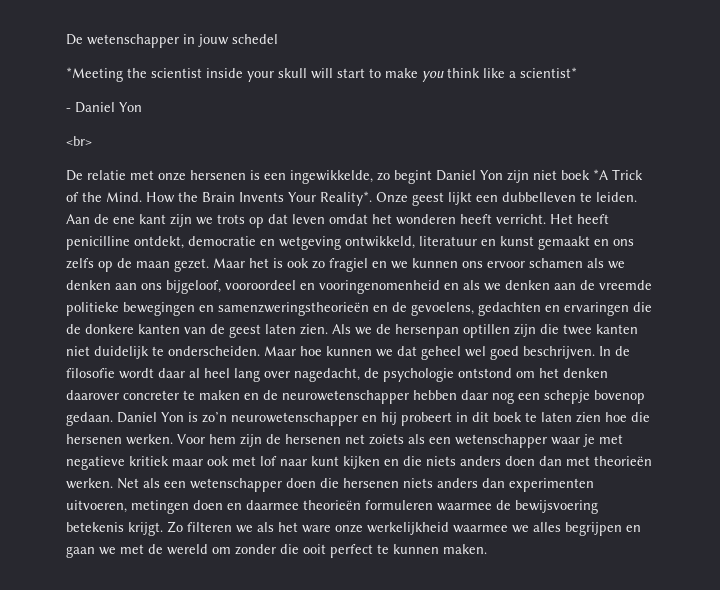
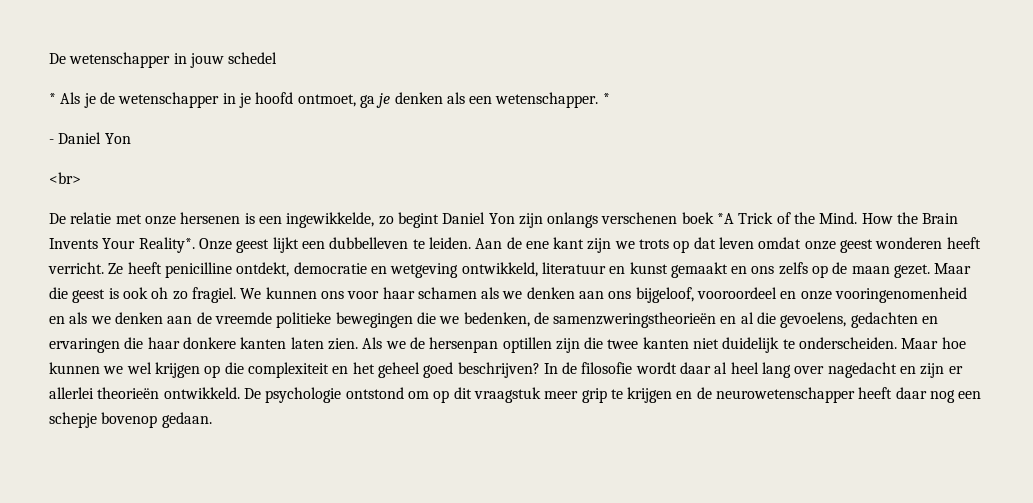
- *Meeting the scientist inside your skull will start to make you think like a scientist*
+ * Als je de wetenschapper in je hoofd ontmoet, ga je denken als een wetenschapper. *
- De relatie met onze hersenen is een ingewikkelde, zo begint Daniel Yon zijn niet boek *A Trick of the Mind.
+ De relatie met onze hersenen is een ingewikkelde, zo begint Daniel Yon zijn onlangs verschenen boek *A Trick of the Mind.
- Aan de ene kant zijn we trots op dat leven omdat het wonderen heeft verricht.
+ Aan de ene kant zijn we trots op dat leven omdat onze geest wonderen heeft verricht.
- Het heeft penicilline ontdekt, democratie en wetgeving ontwikkeld, literatuur en kunst gemaakt en ons zelfs op de maan gezet.
+ Ze heeft penicilline ontdekt, democratie en wetgeving ontwikkeld, literatuur en kunst gemaakt en ons zelfs op de maan gezet.
- Maar het is ook zo fragiel en we kunnen ons ervoor schamen als we denken aan ons bijgeloof, vooroordeel en vooringenomenheid en als we denken aan de vreemde politieke bewegingen en samenzweringstheorieën en de gevoelens, gedachten en ervaringen die de donkere kanten van de geest laten zien.
+ Maar die geest is ook oh zo fragiel. We kunnen ons voor haar schamen als we denken aan ons bijgeloof, vooroordeel en onze vooringenomenheid en als we denken aan de vreemde politieke bewegingen die we bedenken, de samenzweringstheorieën en al die gevoelens, gedachten en ervaringen die haar donkere kanten laten zien.
- Maar hoe kunnen we dat geheel wel goed beschrijven.
+ Maar hoe kunnen we wel krijgen op die complexiteit en het geheel goed beschrijven?
- In de filosofie wordt daar al heel lang over nagedacht, de psychologie ontstond om het denken daarover concreter te maken en de neurowetenschapper hebben daar nog een schepje bovenop gedaan. Daniel Yon is zo’n neurowetenschapper en hij probeert in dit boek te laten zien hoe die hersenen werken. Voor hem zijn de hersenen net zoiets als een wetenschapper waar je met negatieve kritiek maar ook met lof naar kunt kijken en die niets anders doen dan met theorieën werken. Net als een wetenschapper doen die hersenen niets anders dan experimenten uitvoeren, metingen doen en daarmee theorieën formuleren waarmee de bewijsvoering betekenis krijgt. Zo filteren we als het ware onze werkelijkheid waarmee we alles begrijpen en gaan we met de wereld om zonder die ooit perfect te kunnen maken.
+ In de filosofie wordt daar al heel lang over nagedacht en zijn er allerlei theorieën ontwikkeld. De psychologie ontstond om op dit vraagstuk meer grip te krijgen en de neurowetenschapper heeft daar nog een schepje bovenop gedaan.

